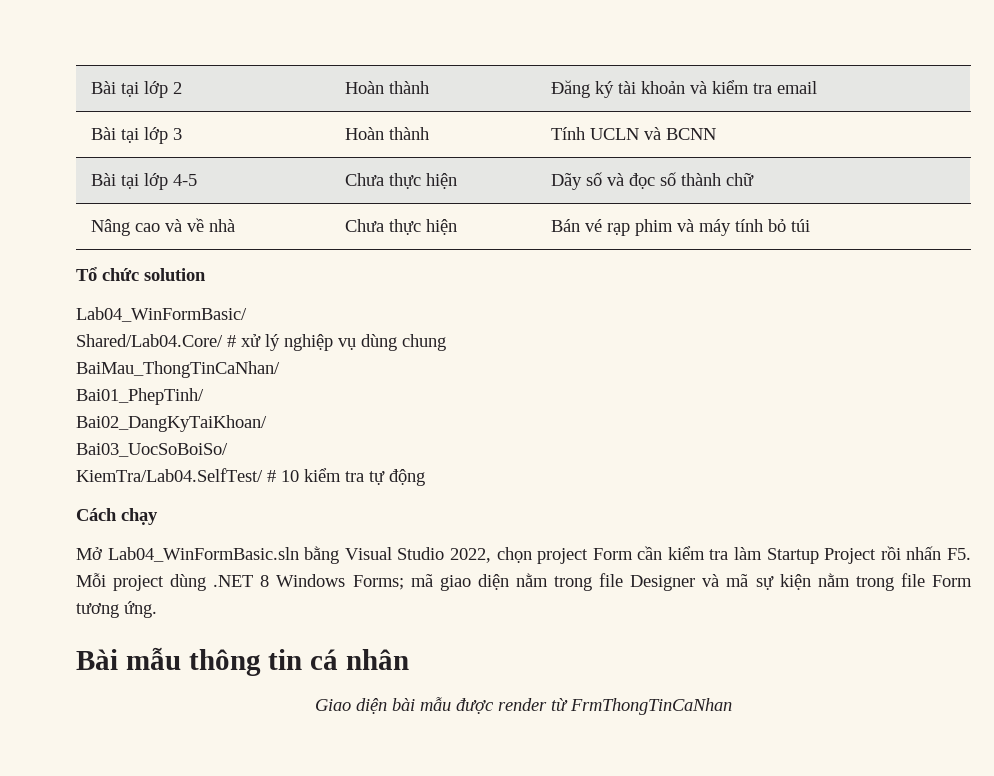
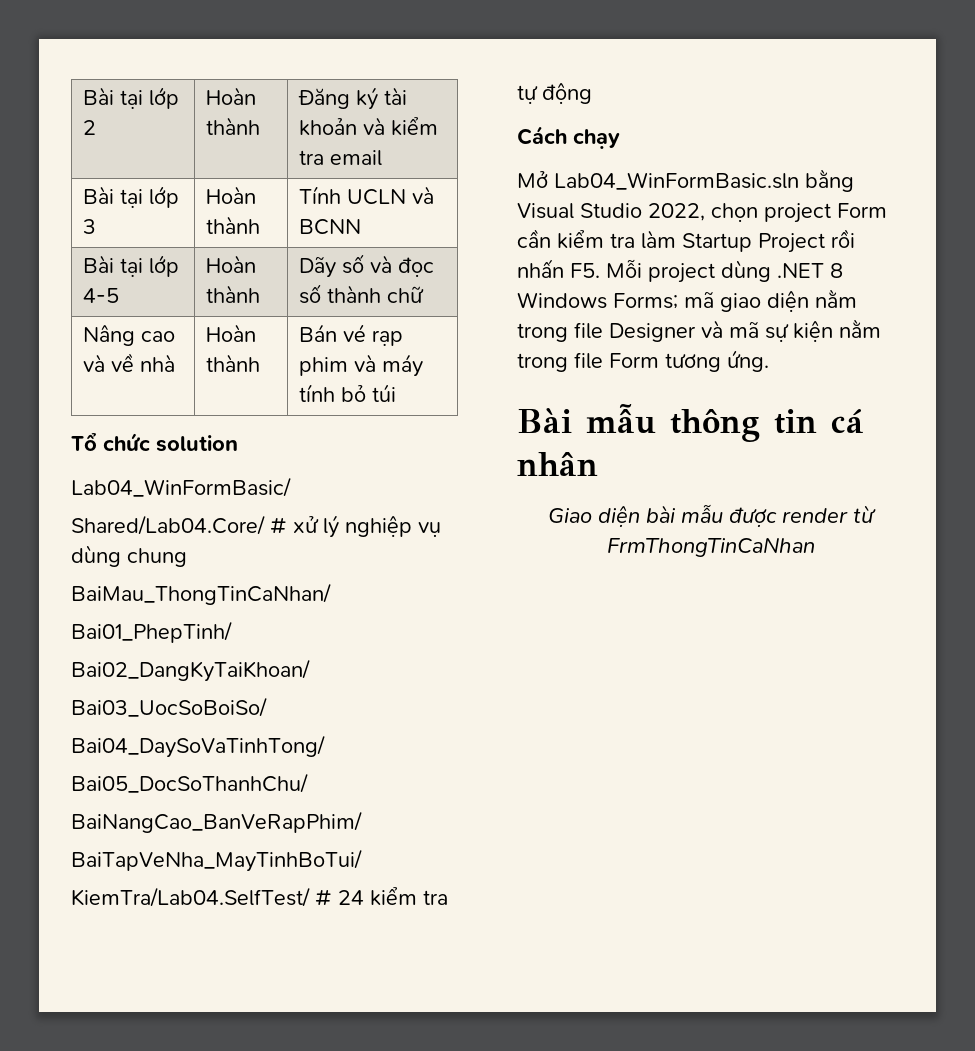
- Bài tại lớp 4-5 | Chưa thực hiện | Dãy số và đọc số thành chữ
+ Bài tại lớp 4-5 | Hoàn thành | Dãy số và đọc số thành chữ
- Nâng cao và về nhà | Chưa thực hiện | Bán vé rạp phim và máy tính bỏ túi
+ Nâng cao và về nhà | Hoàn thành | Bán vé rạp phim và máy tính bỏ túi
+ Bai04_DaySoVaTinhTong/
+ Bai05_DocSoThanhChu/
+ BaiNangCao_BanVeRapPhim/
+ BaiTapVeNha_MayTinhBoTui/
- KiemTra/Lab04.SelfTest/ # 10 kiểm tra tự động
+ KiemTra/Lab04.SelfTest/ # 24 kiểm tra tự động

